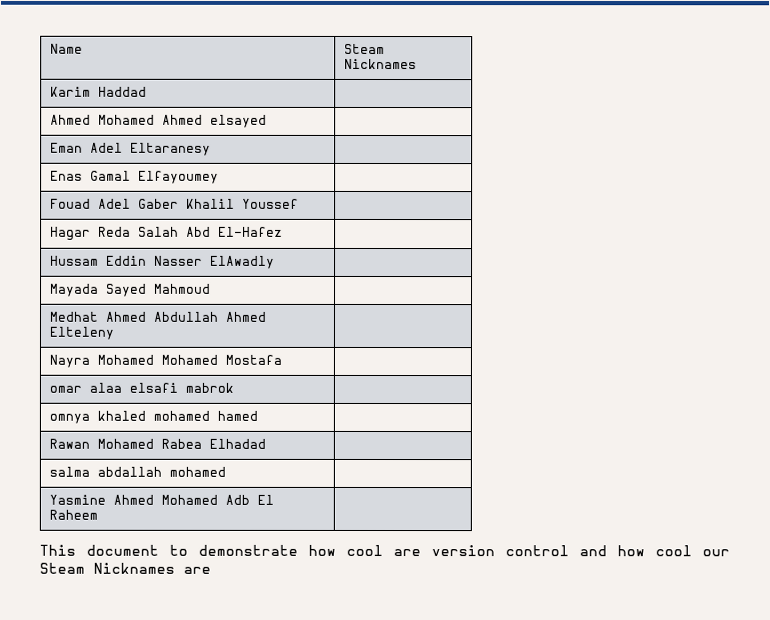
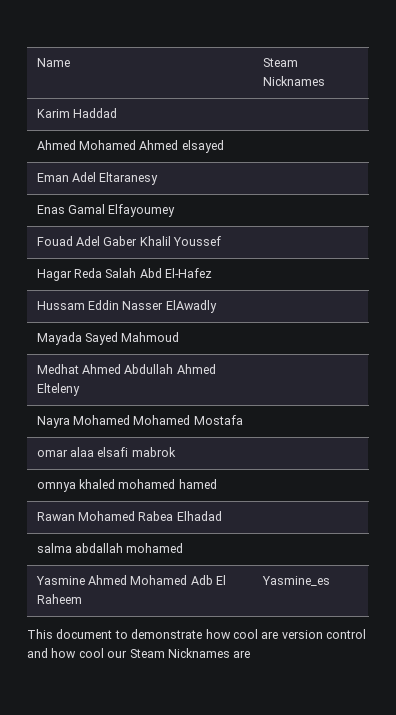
- Yasmine Ahmed Mohamed Adb El Raheem |
+ Yasmine Ahmed Mohamed Adb El Raheem | Yasmine_es

